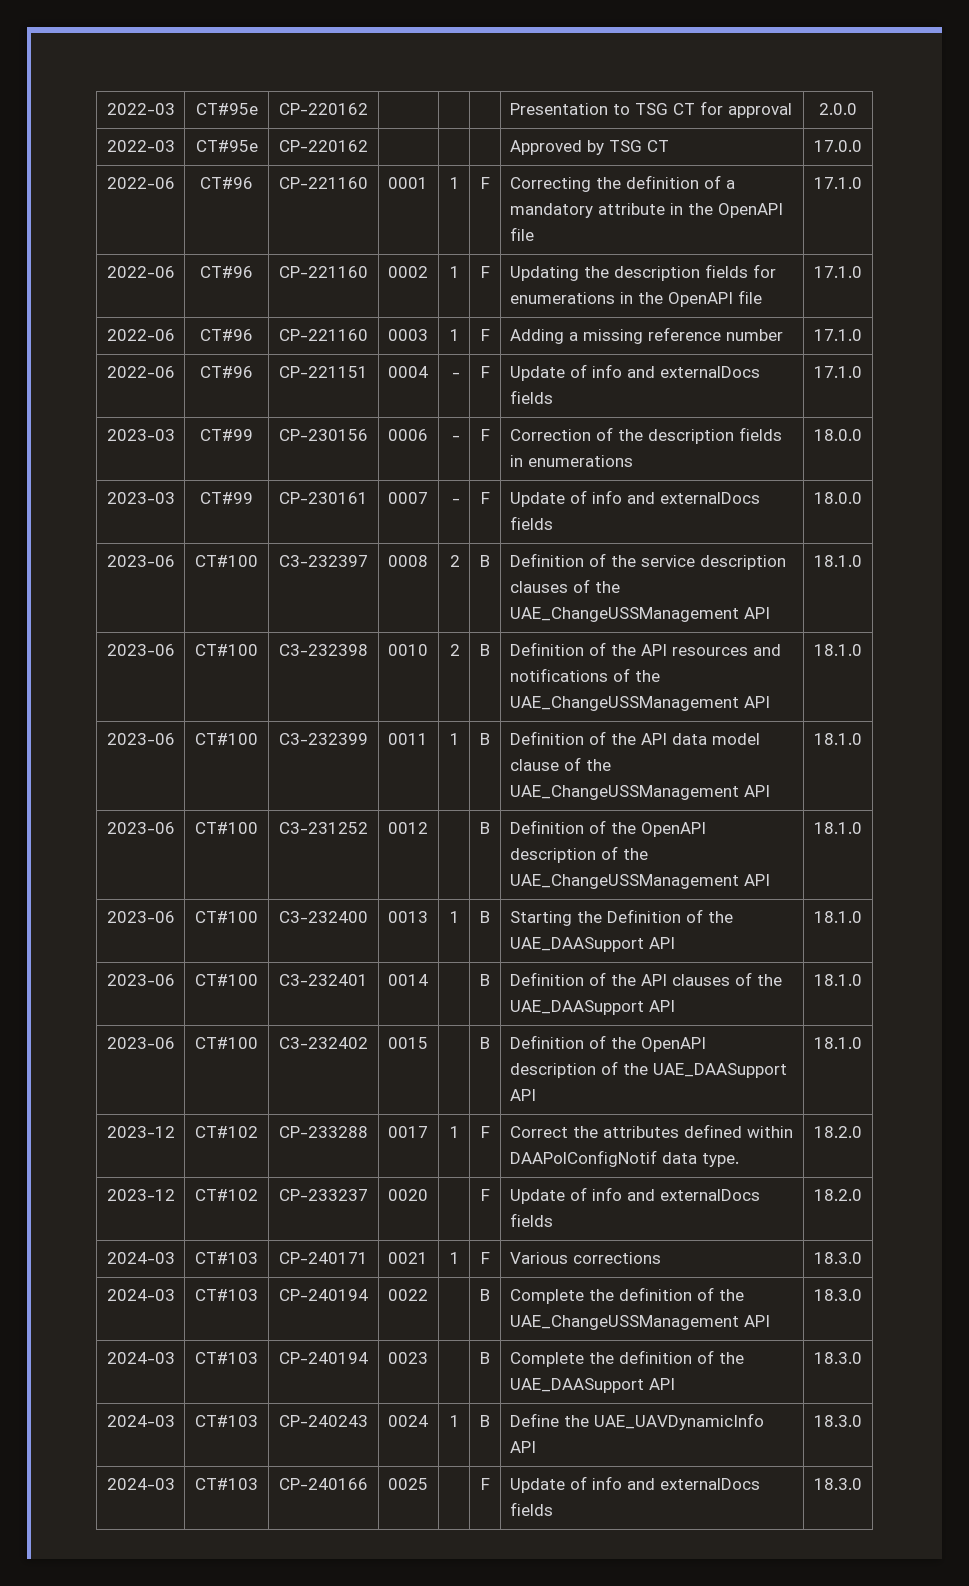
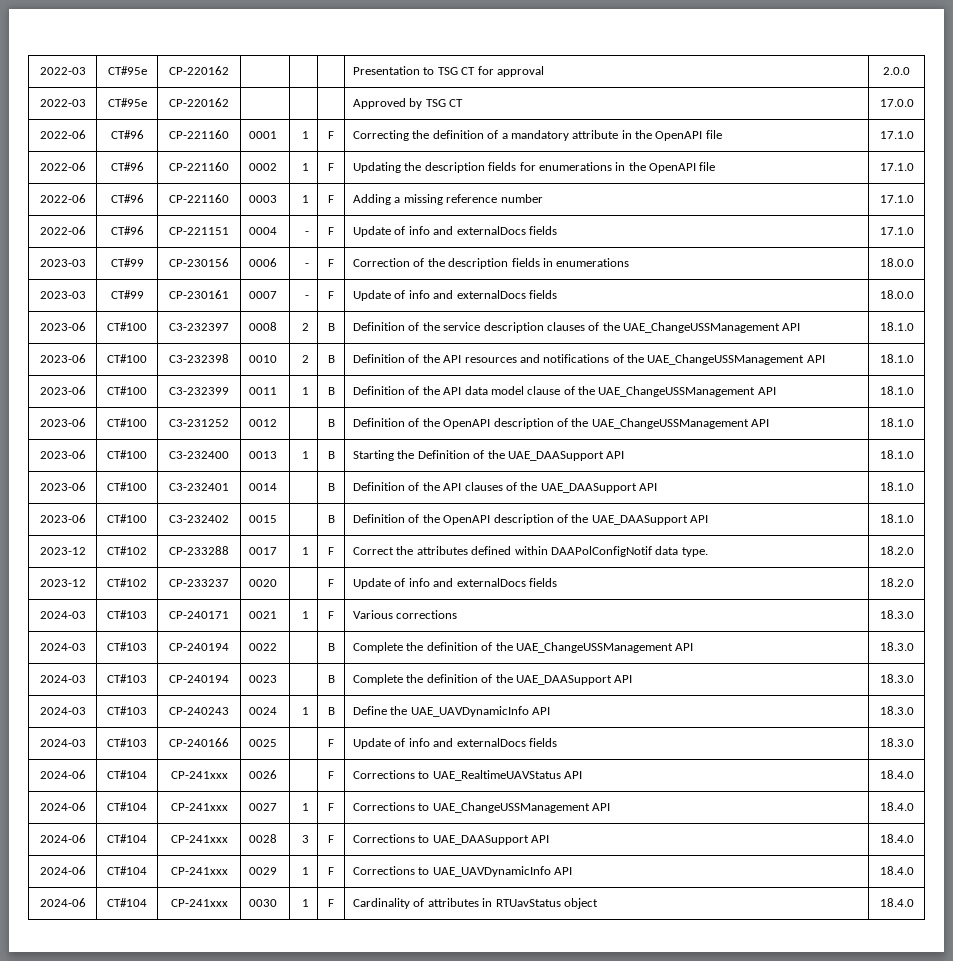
+ 2024-06 | CT#104 | CP-241xxx | 0026 | | F | Corrections to UAE_RealtimeUAVStatus API | 18.4.0
+ 2024-06 | CT#104 | CP-241xxx | 0027 | 1 | F | Corrections to UAE_ChangeUSSManagement API | 18.4.0
+ 2024-06 | CT#104 | CP-241xxx | 0028 | 3 | F | Corrections to UAE_DAASupport API | 18.4.0
+ 2024-06 | CT#104 | CP-241xxx | 0029 | 1 | F | Corrections to UAE_UAVDynamicInfo API | 18.4.0
+ 2024-06 | CT#104 | CP-241xxx | 0030 | 1 | F | Cardinality of attributes in RTUavStatus object | 18.4.0

